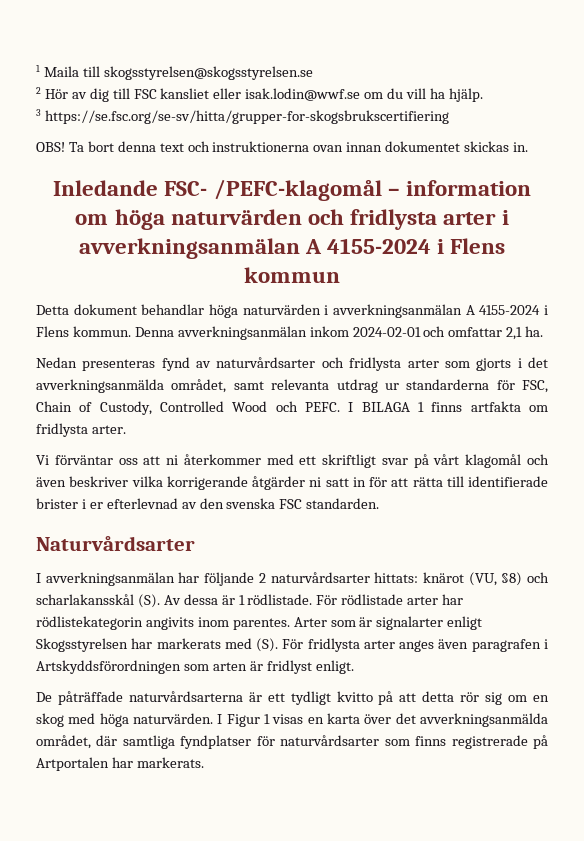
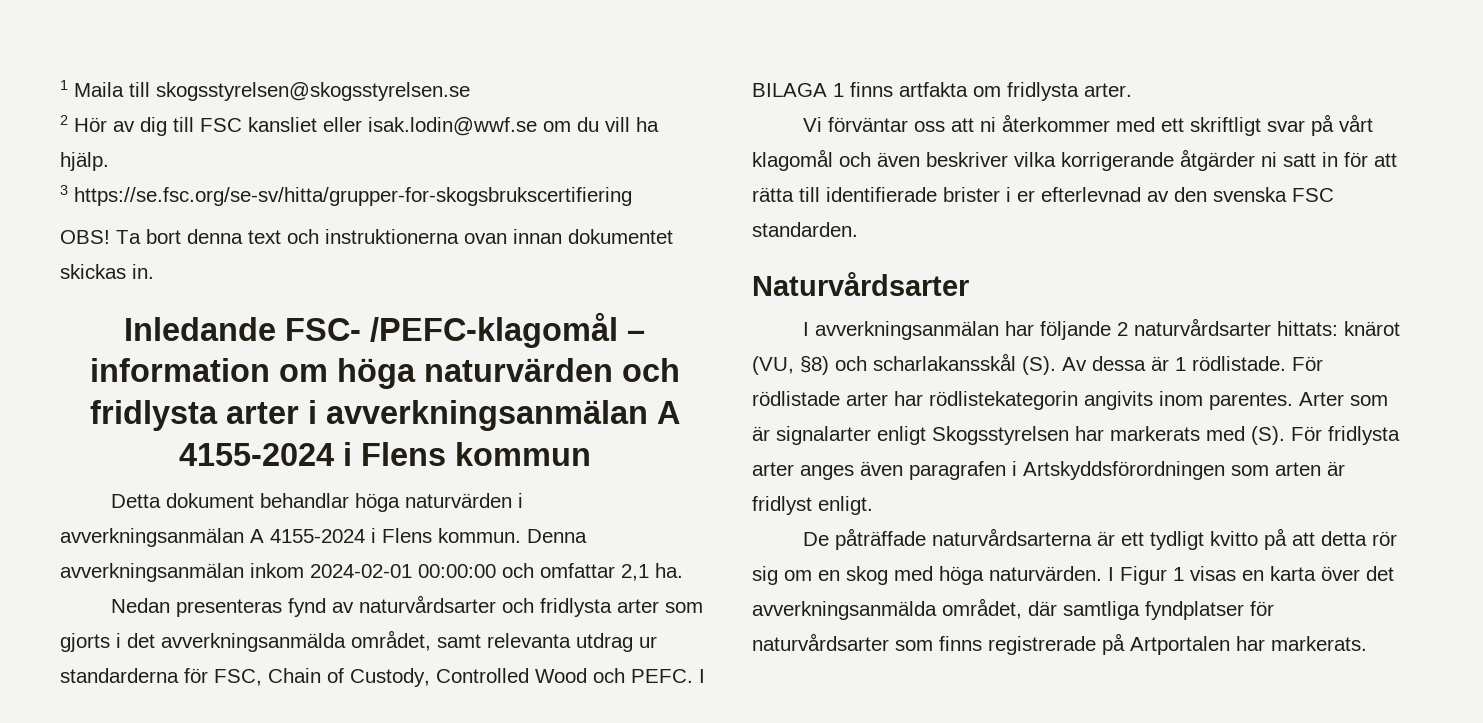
- Denna avverkningsanmälan inkom 2024-02-01 och omfattar 2,1 ha.
+ Denna avverkningsanmälan inkom 2024-02-01 00:00:00 och omfattar 2,1 ha.

